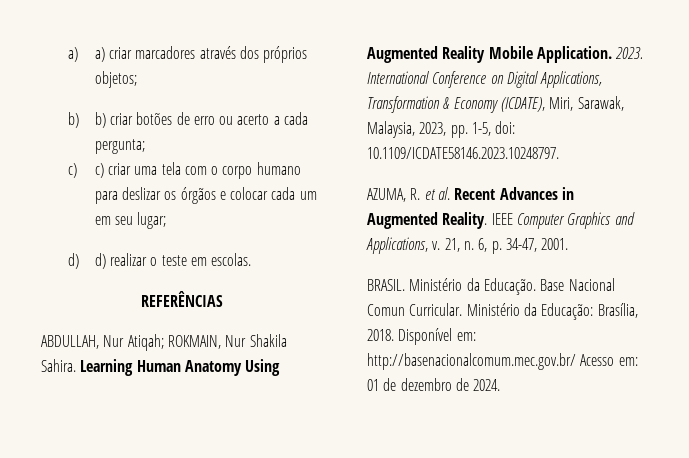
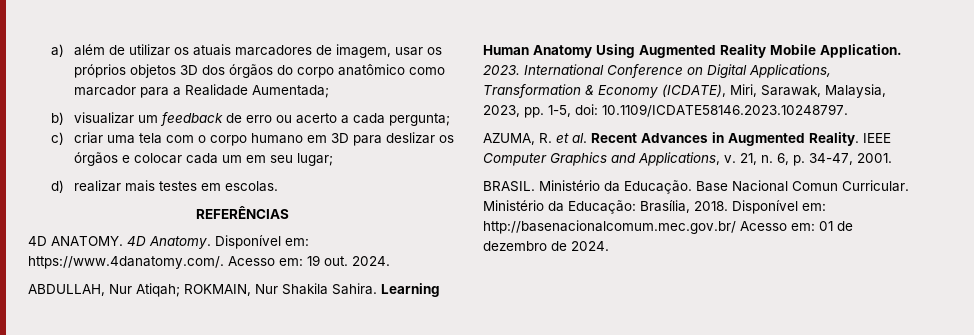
- a) a) criar marcadores através dos próprios objetos;
- b) b) criar botões de erro ou acerto a cada pergunta;
+ a) além de utilizar os atuais marcadores de imagem, usar os próprios objetos 3D dos órgãos do corpo anatômico como marcador para a Realidade Aumentada;
+ b) visualizar um feedback de erro ou acerto a cada pergunta;
- c) c) criar uma tela com o corpo humano para deslizar os órgãos e colocar cada um em seu lugar;
+ c) criar uma tela com o corpo humano em 3D para deslizar os órgãos e colocar cada um em seu lugar;
- d) d) realizar o teste em escolas.
+ d) realizar mais testes em escolas.
+ 4D ANATOMY. 4D Anatomy. Disponível em: https://www.4danatomy.com/. Acesso em: 19 out. 2024.

